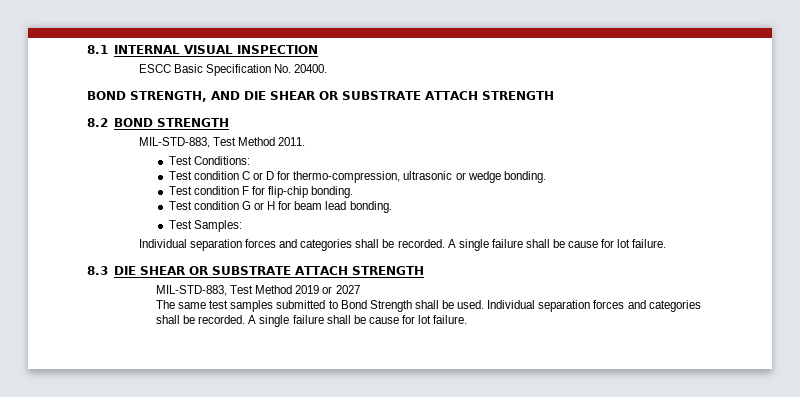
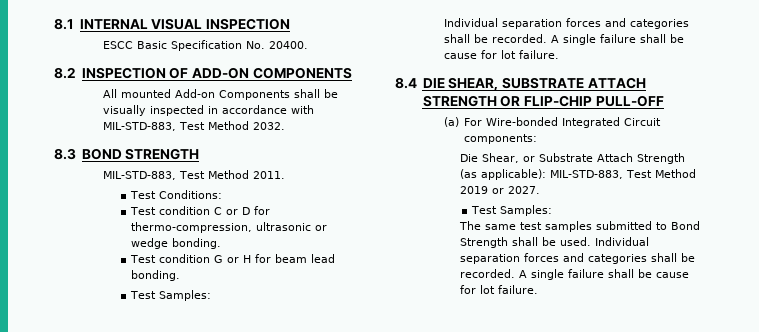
- BOND STRENGTH, AND DIE SHEAR OR SUBSTRATE ATTACH STRENGTH
- 8.2 BOND STRENGTH
+ 8.2 INSPECTION OF ADD-ON COMPONENTS
+ All mounted Add-on Components shall be visually inspected in accordance with MIL-STD-883, Test Method 2032.
+ 8.3 BOND STRENGTH
- Test condition F for flip-chip bonding.
- 8.3 DIE SHEAR OR SUBSTRATE ATTACH STRENGTH
- MIL-STD-883, Test Method 2019 or 2027
+ 8.4 DIE SHEAR, SUBSTRATE ATTACH STRENGTH OR FLIP-CHIP PULL-OFF
+ (a) For Wire-bonded Integrated Circuit components:
+ Die Shear, or Substrate Attach Strength (as applicable): MIL-STD-883, Test Method 2019 or 2027.
+ Test Samples:

